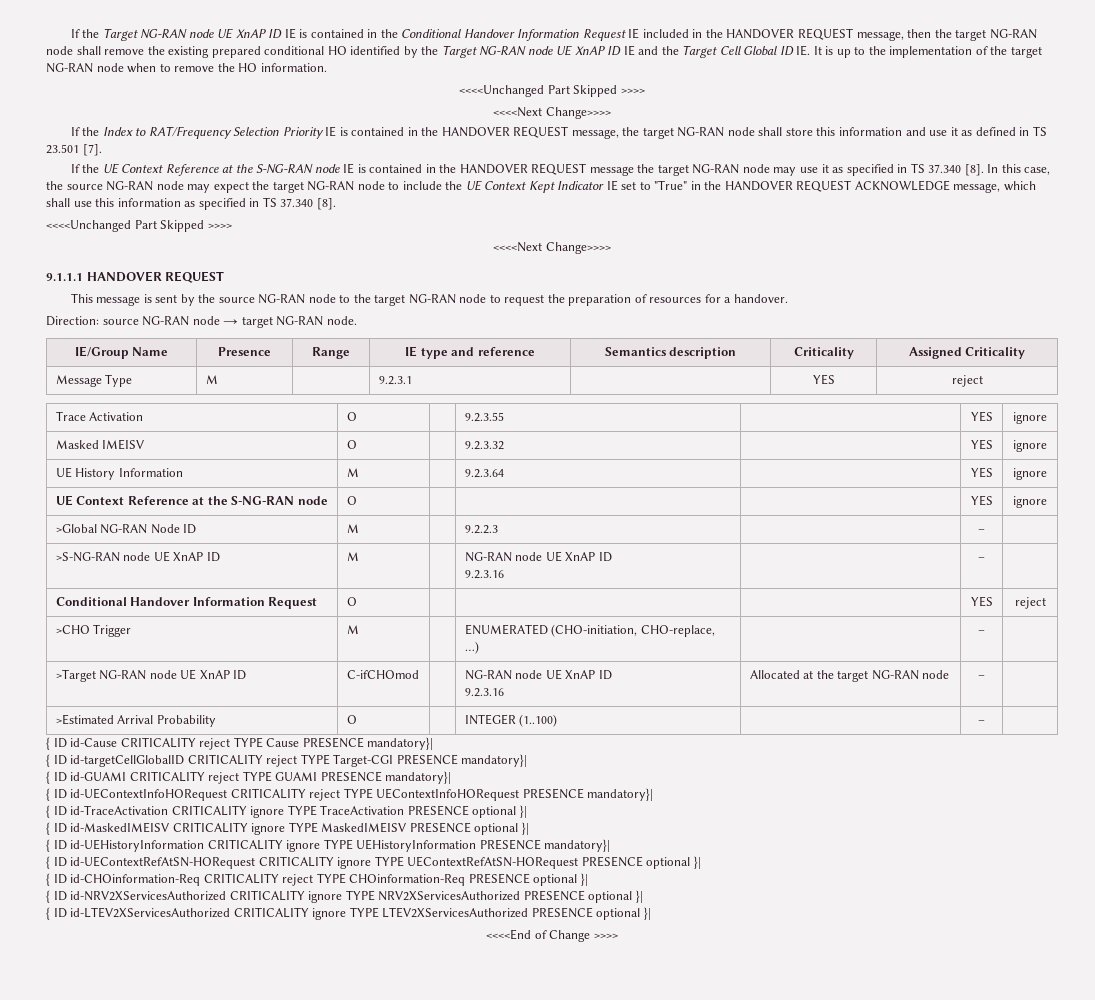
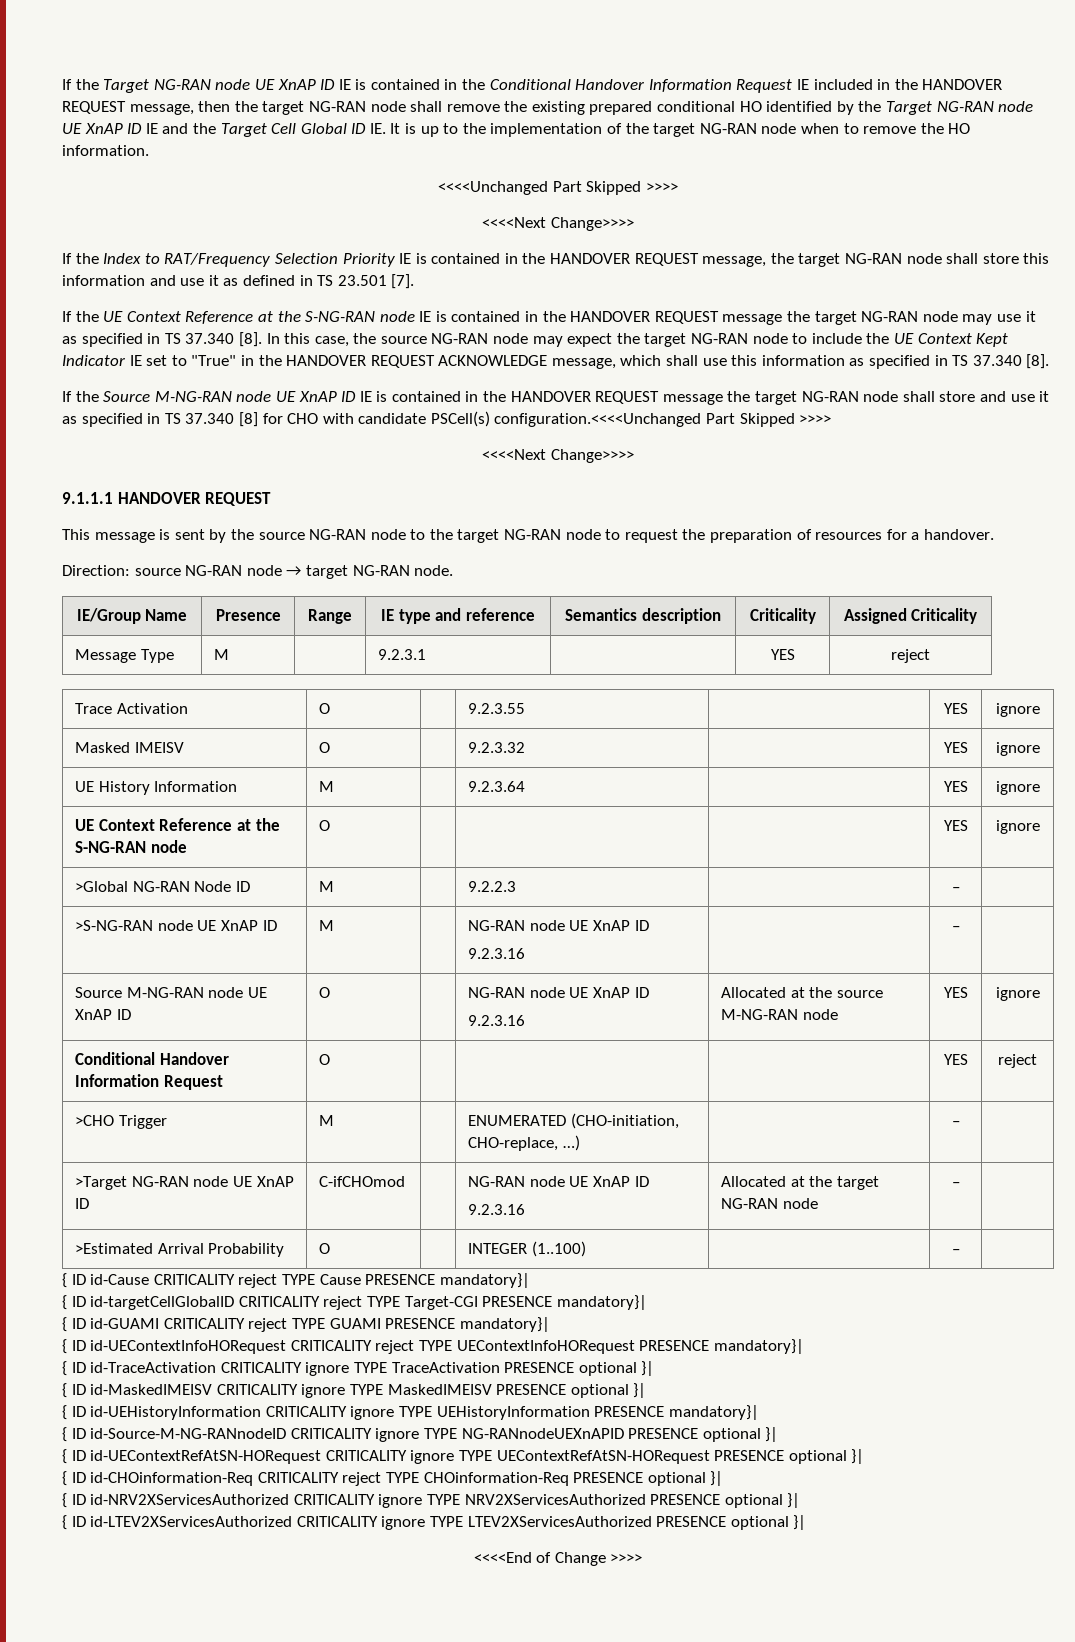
  In this case, the source NG-RAN node may expect the target NG-RAN node to include the UE Context Kept Indicator IE set to "True" in the HANDOVER REQUEST ACKNOWLEDGE message, which shall use this information as specified in TS 37.340 [8].
- <<<<Unchanged Part Skipped >>>>
+ If the Source M-NG-RAN node UE XnAP ID IE is contained in the HANDOVER REQUEST message the target NG-RAN node shall store and use it as specified in TS 37.340 [8] for CHO with candidate PSCell(s) configuration.<<<<Unchanged Part Skipped >>>>
+ Source M-NG-RAN node UE XnAP ID | O | | NG-RAN node UE XnAP ID
+ 9.2.3.16 | Allocated at the source M-NG-RAN node | YES | ignore
+ { ID id-Source-M-NG-RANnodeID CRITICALITY ignore TYPE NG-RANnodeUEXnAPID PRESENCE optional }|

